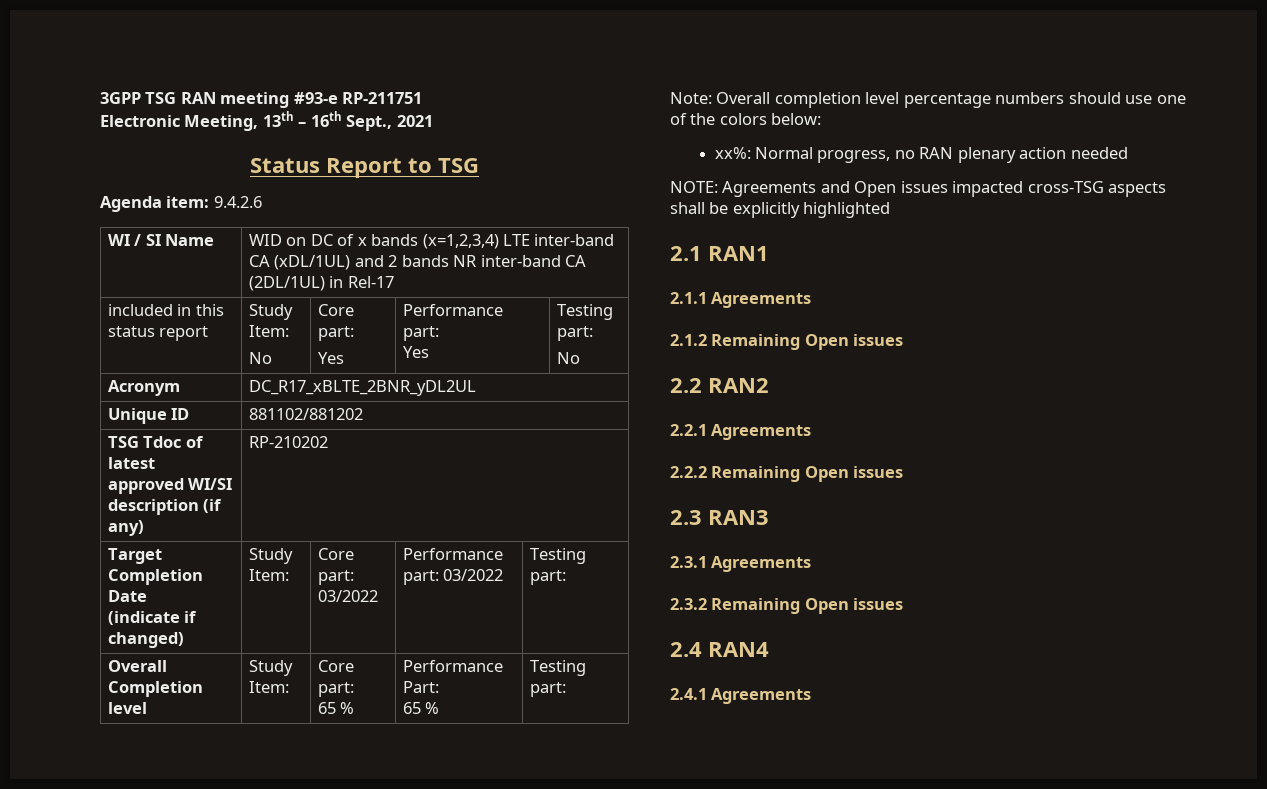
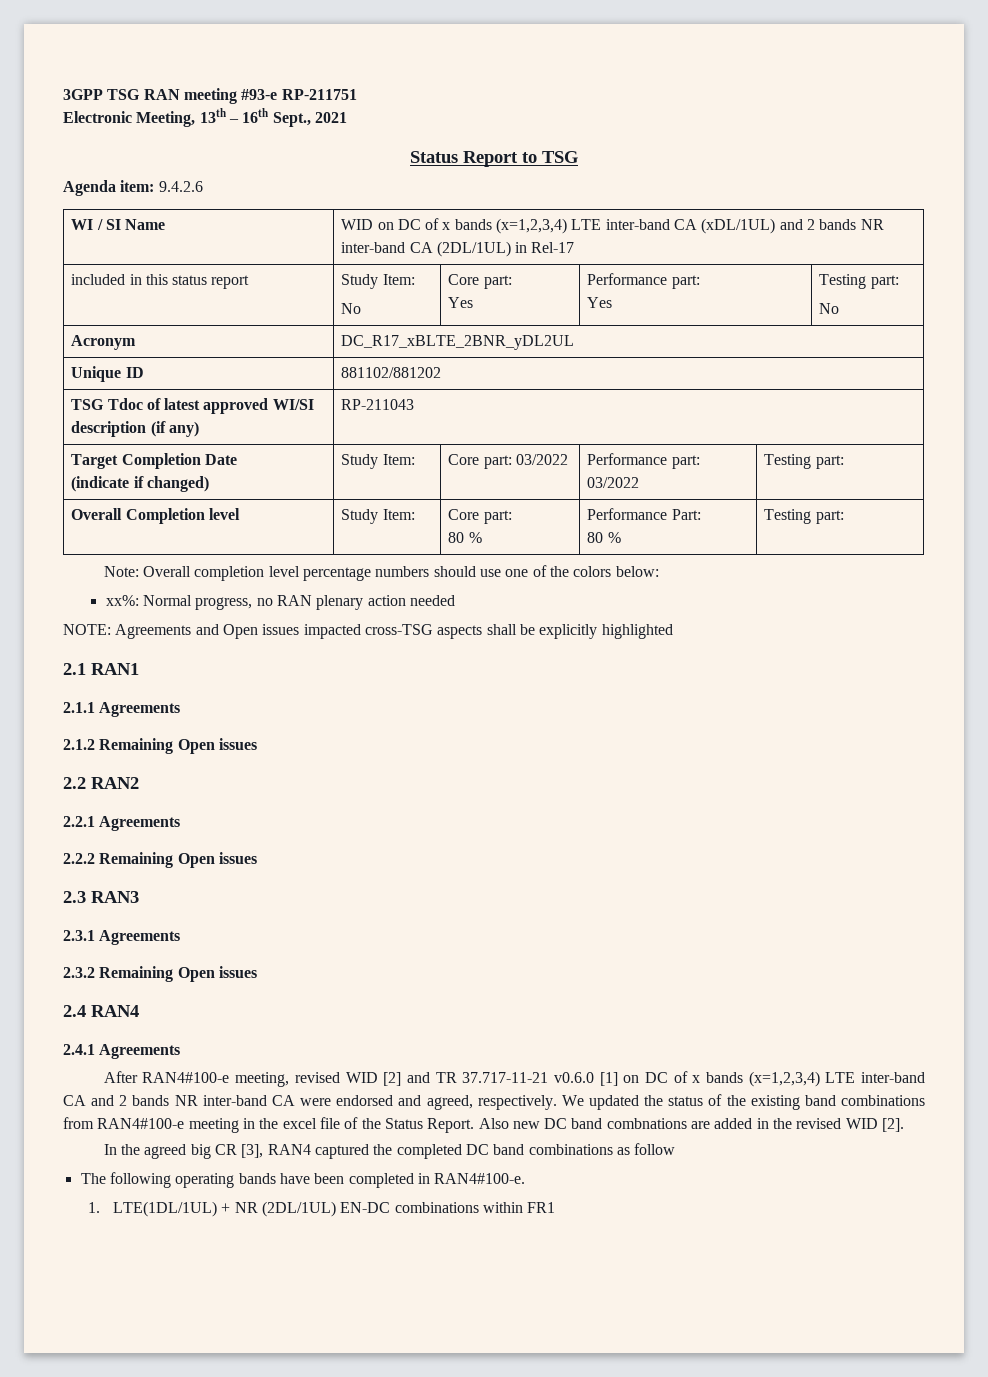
- TSG Tdoc of latest approved WI/SI description (if any) | RP-210202
+ TSG Tdoc of latest approved WI/SI description (if any) | RP-211043
  Overall Completion level | Study Item: | Core part:
- 65 % | Performance Part:
- 65 % | Testing part:
+ 80 % | Performance Part:
+ 80 % | Testing part:
+ After RAN4#100-e meeting, revised WID [2] and TR 37.717-11-21 v0.6.0 [1] on DC of x bands (x=1,2,3,4) LTE inter-band CA and 2 bands NR inter-band CA were endorsed and agreed, respectively. We updated the status of the existing band combinations from RAN4#100-e meeting in the excel file of the Status Report. Also new DC band combnations are added in the revised WID [2].
+ In the agreed big CR [3], RAN4 captured the completed DC band combinations as follow
+ The following operating bands have been completed in RAN4#100-e.
+ 1. LTE(1DL/1UL) + NR (2DL/1UL) EN-DC combinations within FR1

